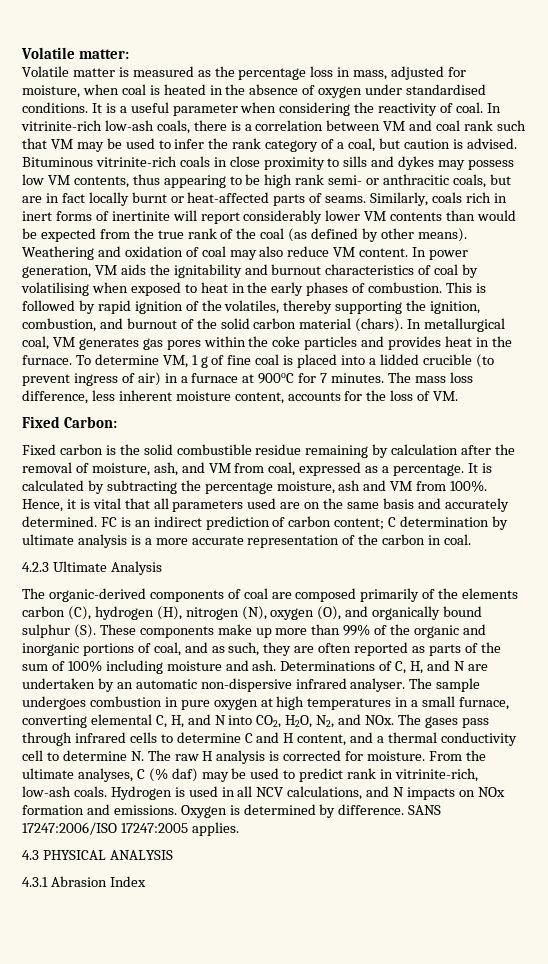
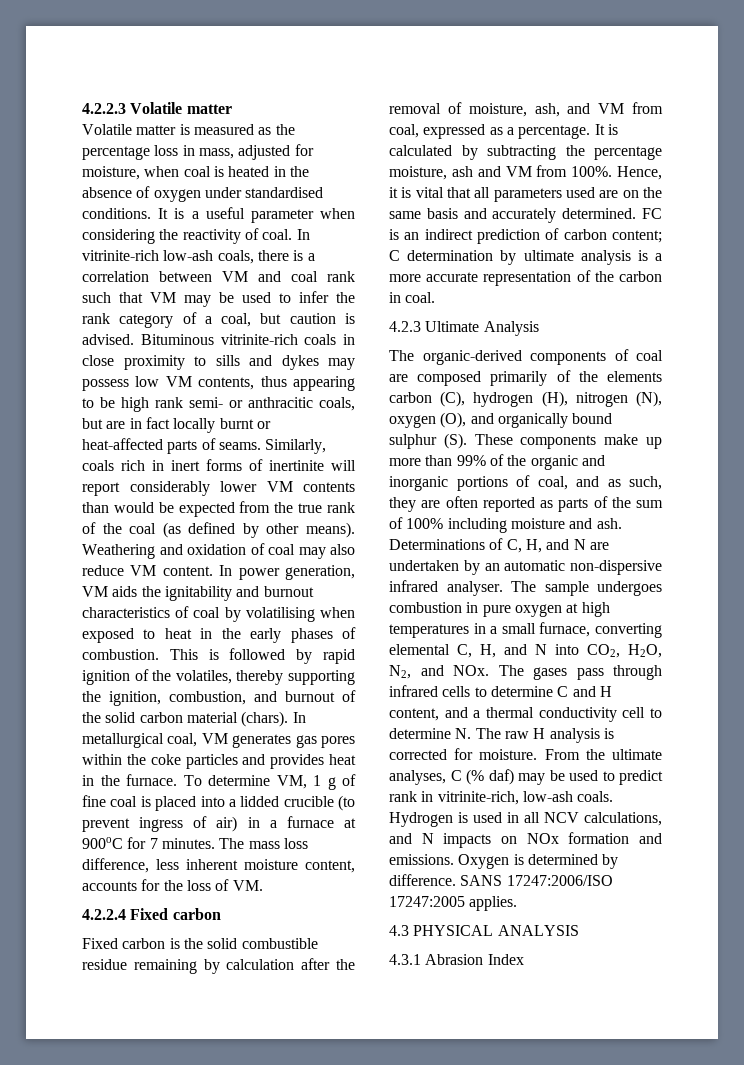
- Volatile matter:
+ 4.2.2.3 Volatile matter
- Fixed Carbon:
+ 4.2.2.4 Fixed carbon

